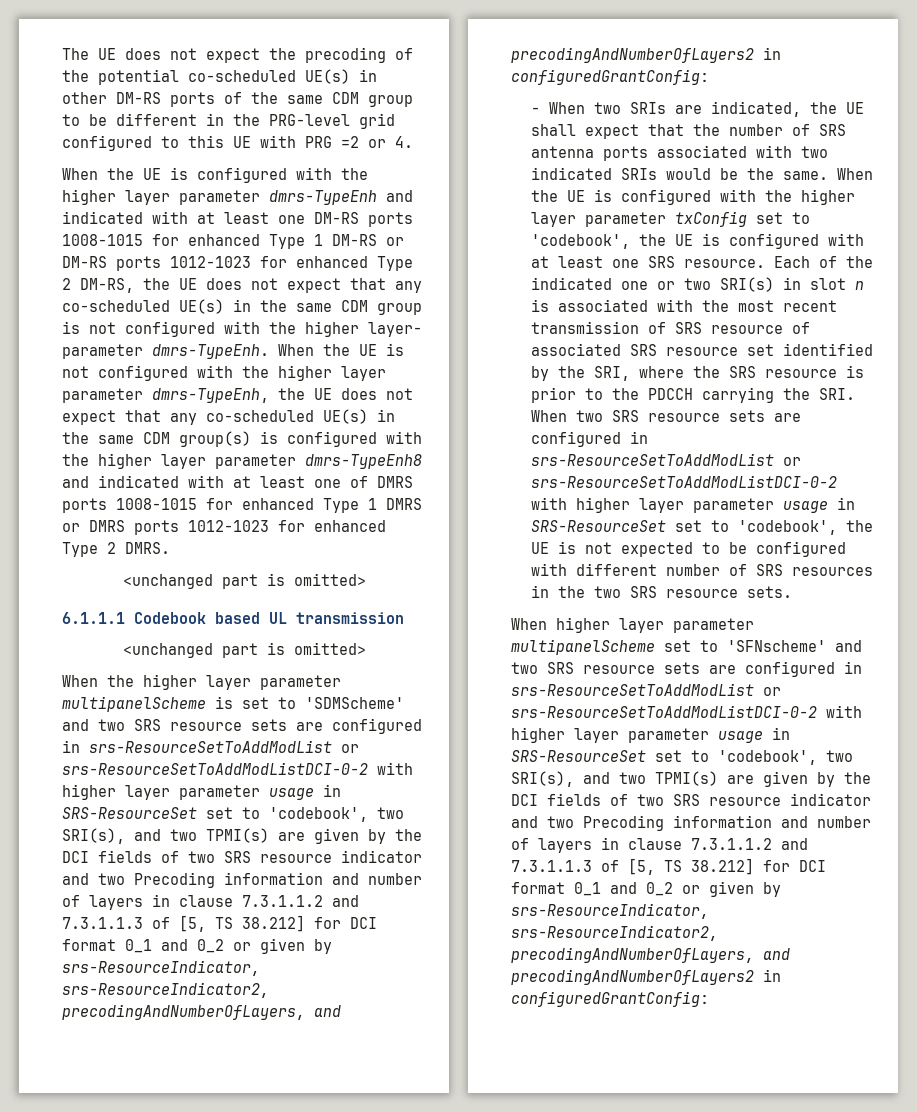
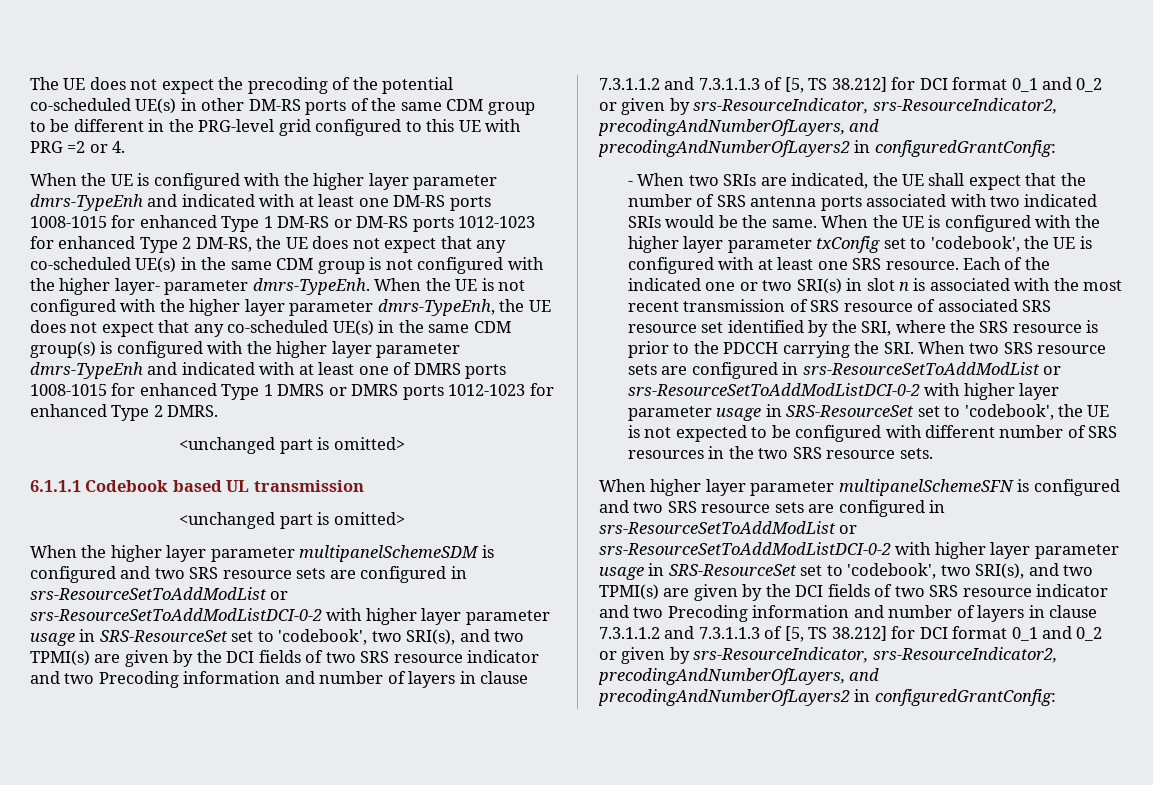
- When the UE is not configured with the higher layer parameter dmrs-TypeEnh, the UE does not expect that any co-scheduled UE(s) in the same CDM group(s) is configured with the higher layer parameter dmrs-TypeEnh8 and indicated with at least one of DMRS ports 1008-1015 for enhanced Type 1 DMRS or DMRS ports 1012-1023 for enhanced Type 2 DMRS.
+ When the UE is not configured with the higher layer parameter dmrs-TypeEnh, the UE does not expect that any co-scheduled UE(s) in the same CDM group(s) is configured with the higher layer parameter dmrs-TypeEnh and indicated with at least one of DMRS ports 1008-1015 for enhanced Type 1 DMRS or DMRS ports 1012-1023 for enhanced Type 2 DMRS.
- When the higher layer parameter multipanelScheme is set to 'SDMScheme' and two SRS resource sets are configured in srs-ResourceSetToAddModList or srs-ResourceSetToAddModListDCI-0-2 with higher layer parameter usage in SRS-ResourceSet set to 'codebook', two SRI(s), and two TPMI(s) are given by the DCI fields of two SRS resource indicator and two Precoding information and number of layers in clause 7.3.1.1.2 and 7.3.1.1.3 of [5, TS 38.212] for DCI format 0_1 and 0_2 or given by srs-ResourceIndicator, srs-ResourceIndicator2, precodingAndNumberOfLayers, and precodingAndNumberOfLayers2 in configuredGrantConfig:
+ When the higher layer parameter multipanelSchemeSDM is configured and two SRS resource sets are configured in srs-ResourceSetToAddModList or srs-ResourceSetToAddModListDCI-0-2 with higher layer parameter usage in SRS-ResourceSet set to 'codebook', two SRI(s), and two TPMI(s) are given by the DCI fields of two SRS resource indicator and two Precoding information and number of layers in clause 7.3.1.1.2 and 7.3.1.1.3 of [5, TS 38.212] for DCI format 0_1 and 0_2 or given by srs-ResourceIndicator, srs-ResourceIndicator2, precodingAndNumberOfLayers, and precodingAndNumberOfLayers2 in configuredGrantConfig:
- When higher layer parameter multipanelScheme set to 'SFNscheme' and two SRS resource sets are configured in srs-ResourceSetToAddModList or srs-ResourceSetToAddModListDCI-0-2 with higher layer parameter usage in SRS-ResourceSet set to 'codebook', two SRI(s), and two TPMI(s) are given by the DCI fields of two SRS resource indicator and two Precoding information and number of layers in clause 7.3.1.1.2 and 7.3.1.1.3 of [5, TS 38.212] for DCI format 0_1 and 0_2 or given by srs-ResourceIndicator, srs-ResourceIndicator2, precodingAndNumberOfLayers, and precodingAndNumberOfLayers2 in configuredGrantConfig:
+ When higher layer parameter multipanelSchemeSFN is configured and two SRS resource sets are configured in srs-ResourceSetToAddModList or srs-ResourceSetToAddModListDCI-0-2 with higher layer parameter usage in SRS-ResourceSet set to 'codebook', two SRI(s), and two TPMI(s) are given by the DCI fields of two SRS resource indicator and two Precoding information and number of layers in clause 7.3.1.1.2 and 7.3.1.1.3 of [5, TS 38.212] for DCI format 0_1 and 0_2 or given by srs-ResourceIndicator, srs-ResourceIndicator2, precodingAndNumberOfLayers, and precodingAndNumberOfLayers2 in configuredGrantConfig:

